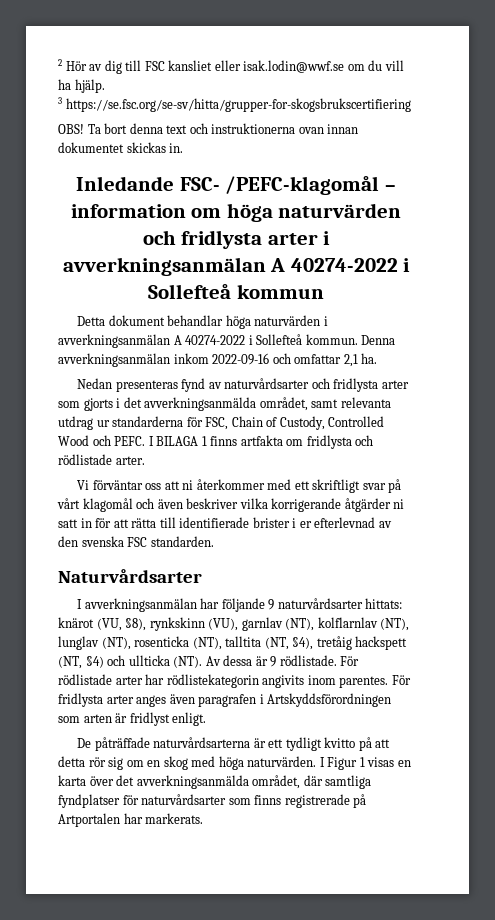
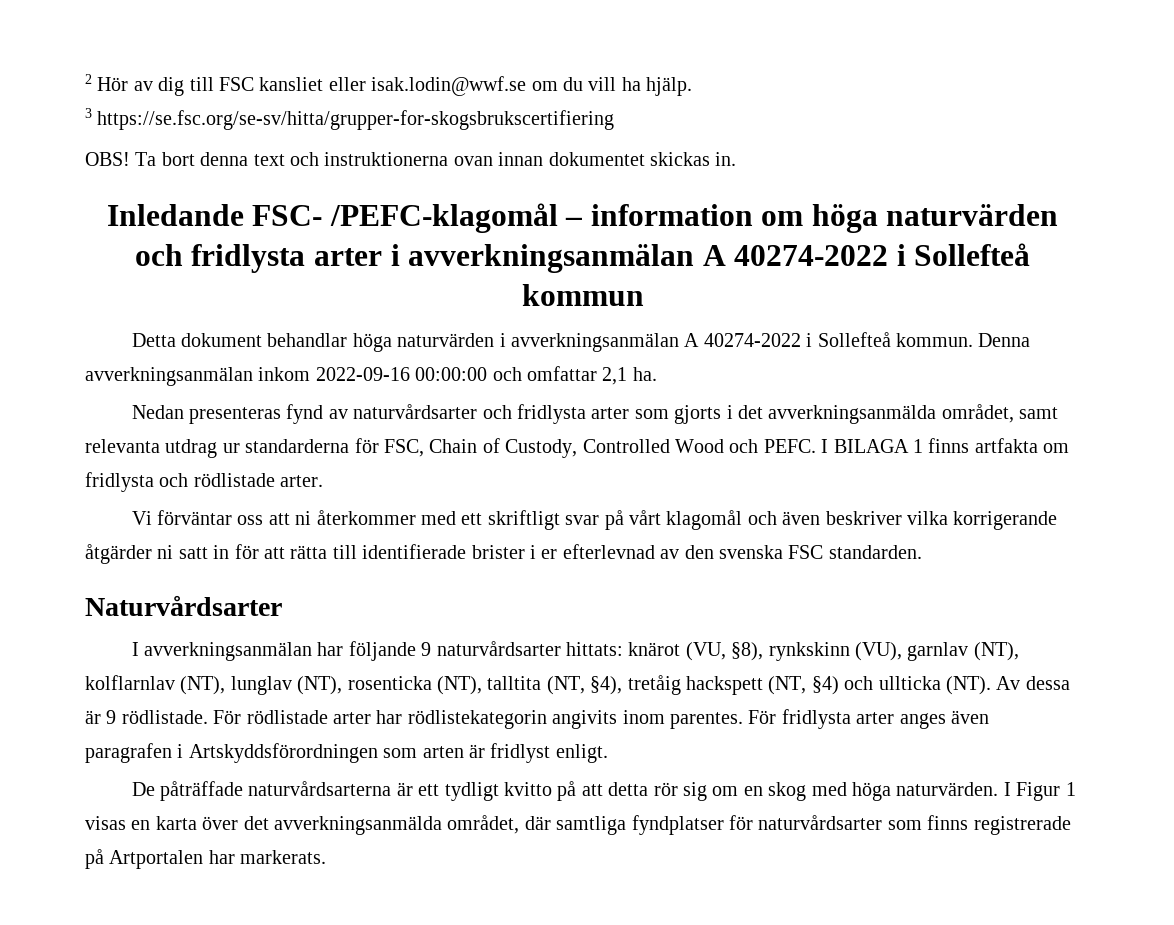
- Denna avverkningsanmälan inkom 2022-09-16 och omfattar 2,1 ha.
+ Denna avverkningsanmälan inkom 2022-09-16 00:00:00 och omfattar 2,1 ha.

